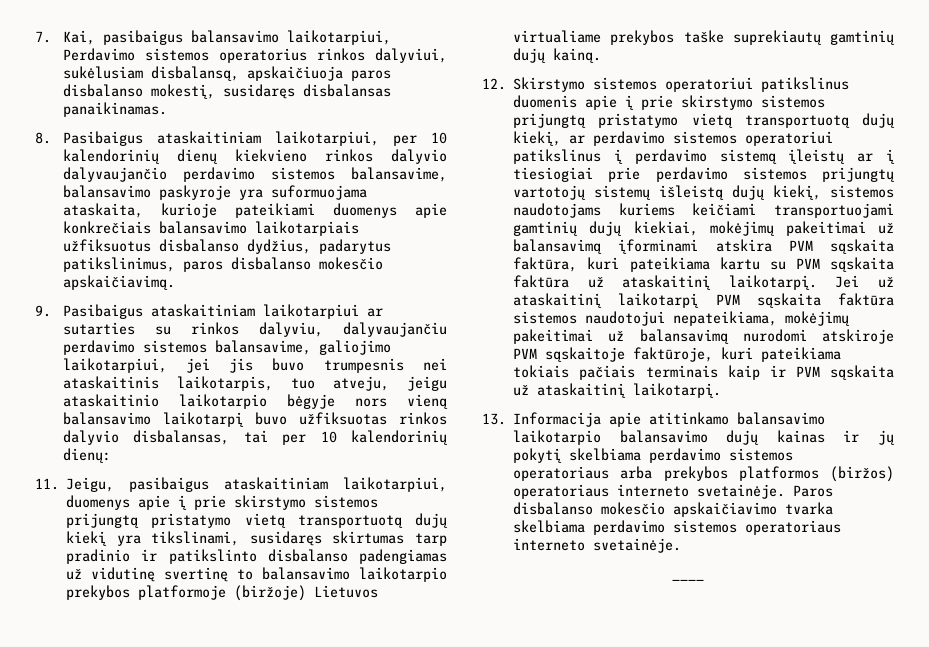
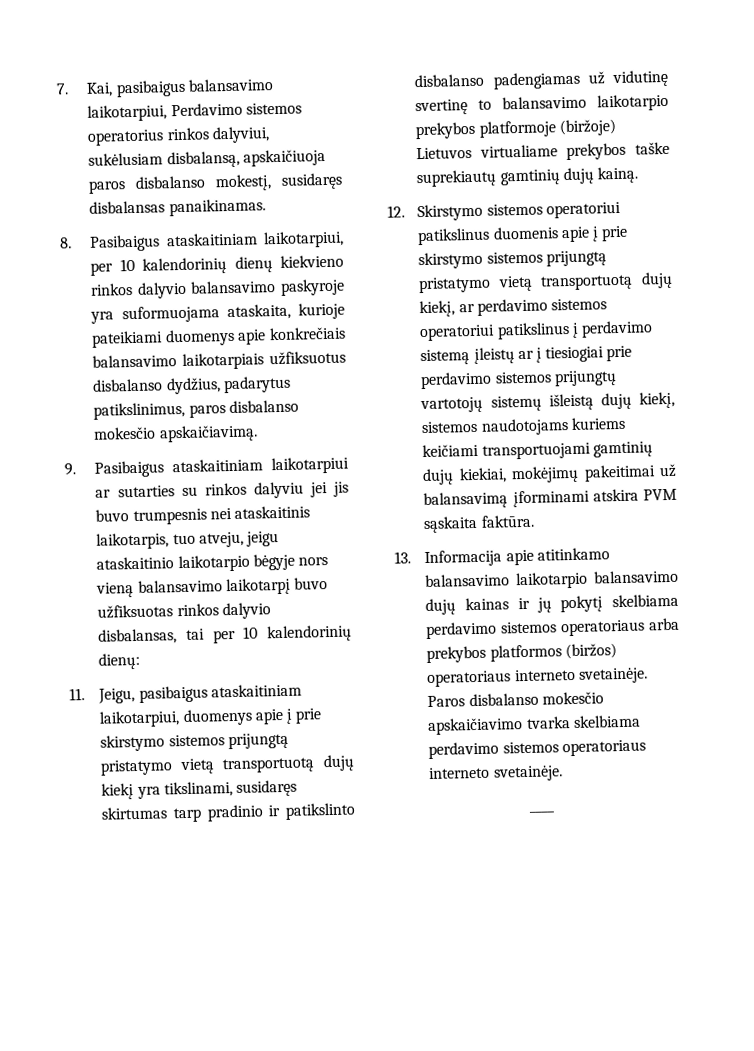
- 8. Pasibaigus ataskaitiniam laikotarpiui, per 10 kalendorinių dienų kiekvieno rinkos dalyvio dalyvaujančio perdavimo sistemos balansavime, balansavimo paskyroje yra suformuojama ataskaita, kurioje pateikiami duomenys apie konkrečiais balansavimo laikotarpiais užfiksuotus disbalanso dydžius, padarytus patikslinimus, paros disbalanso mokesčio apskaičiavimą.
+ 8. Pasibaigus ataskaitiniam laikotarpiui, per 10 kalendorinių dienų kiekvieno rinkos dalyvio balansavimo paskyroje yra suformuojama ataskaita, kurioje pateikiami duomenys apie konkrečiais balansavimo laikotarpiais užfiksuotus disbalanso dydžius, padarytus patikslinimus, paros disbalanso mokesčio apskaičiavimą.
- 9. Pasibaigus ataskaitiniam laikotarpiui ar sutarties su rinkos dalyviu, dalyvaujančiu perdavimo sistemos balansavime, galiojimo laikotarpiui, jei jis buvo trumpesnis nei ataskaitinis laikotarpis, tuo atveju, jeigu ataskaitinio laikotarpio bėgyje nors vieną balansavimo laikotarpį buvo užfiksuotas rinkos dalyvio disbalansas, tai per 10 kalendorinių dienų:
+ 9. Pasibaigus ataskaitiniam laikotarpiui ar sutarties su rinkos dalyviu jei jis buvo trumpesnis nei ataskaitinis laikotarpis, tuo atveju, jeigu ataskaitinio laikotarpio bėgyje nors vieną balansavimo laikotarpį buvo užfiksuotas rinkos dalyvio disbalansas, tai per 10 kalendorinių dienų:
- 12. Skirstymo sistemos operatoriui patikslinus duomenis apie į prie skirstymo sistemos prijungtą pristatymo vietą transportuotą dujų kiekį, ar perdavimo sistemos operatoriui patikslinus į perdavimo sistemą įleistų ar į tiesiogiai prie perdavimo sistemos prijungtų vartotojų sistemų išleistą dujų kiekį, sistemos naudotojams kuriems keičiami transportuojami gamtinių dujų kiekiai, mokėjimų pakeitimai už balansavimą įforminami atskira PVM sąskaita faktūra, kuri pateikiama kartu su PVM sąskaita faktūra už ataskaitinį laikotarpį. Jei už ataskaitinį laikotarpį PVM sąskaita faktūra sistemos naudotojui nepateikiama, mokėjimų pakeitimai už balansavimą nurodomi atskiroje PVM sąskaitoje faktūroje, kuri pateikiama tokiais pačiais terminais kaip ir PVM sąskaita už ataskaitinį laikotarpį.
+ 12. Skirstymo sistemos operatoriui patikslinus duomenis apie į prie skirstymo sistemos prijungtą pristatymo vietą transportuotą dujų kiekį, ar perdavimo sistemos operatoriui patikslinus į perdavimo sistemą įleistų ar į tiesiogiai prie perdavimo sistemos prijungtų vartotojų sistemų išleistą dujų kiekį, sistemos naudotojams kuriems keičiami transportuojami gamtinių dujų kiekiai, mokėjimų pakeitimai už balansavimą įforminami atskira PVM sąskaita faktūra.

